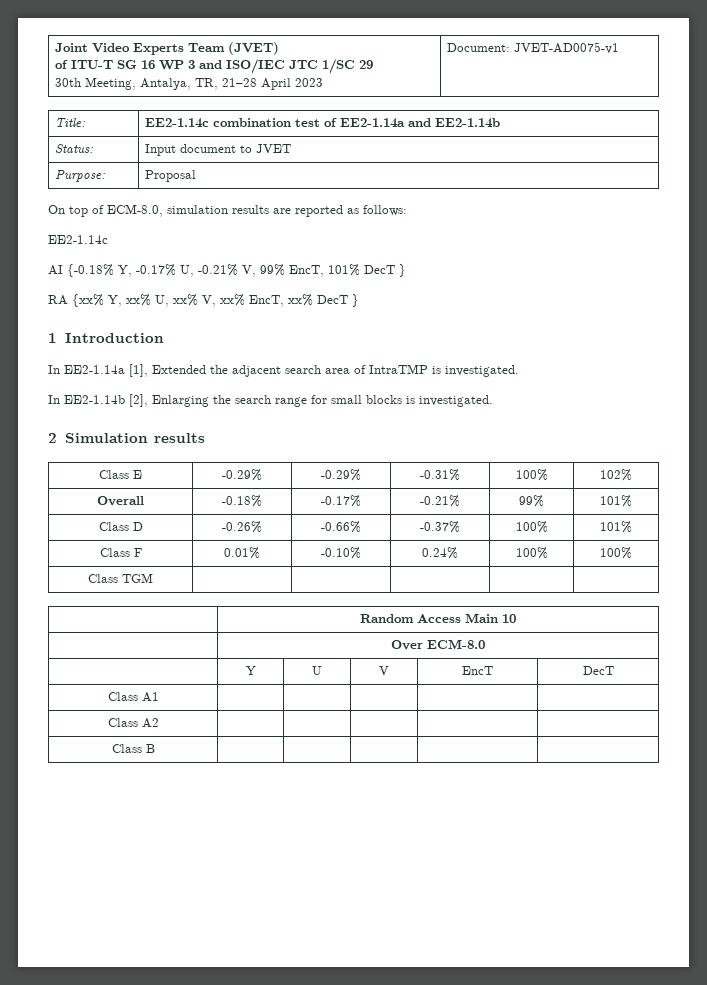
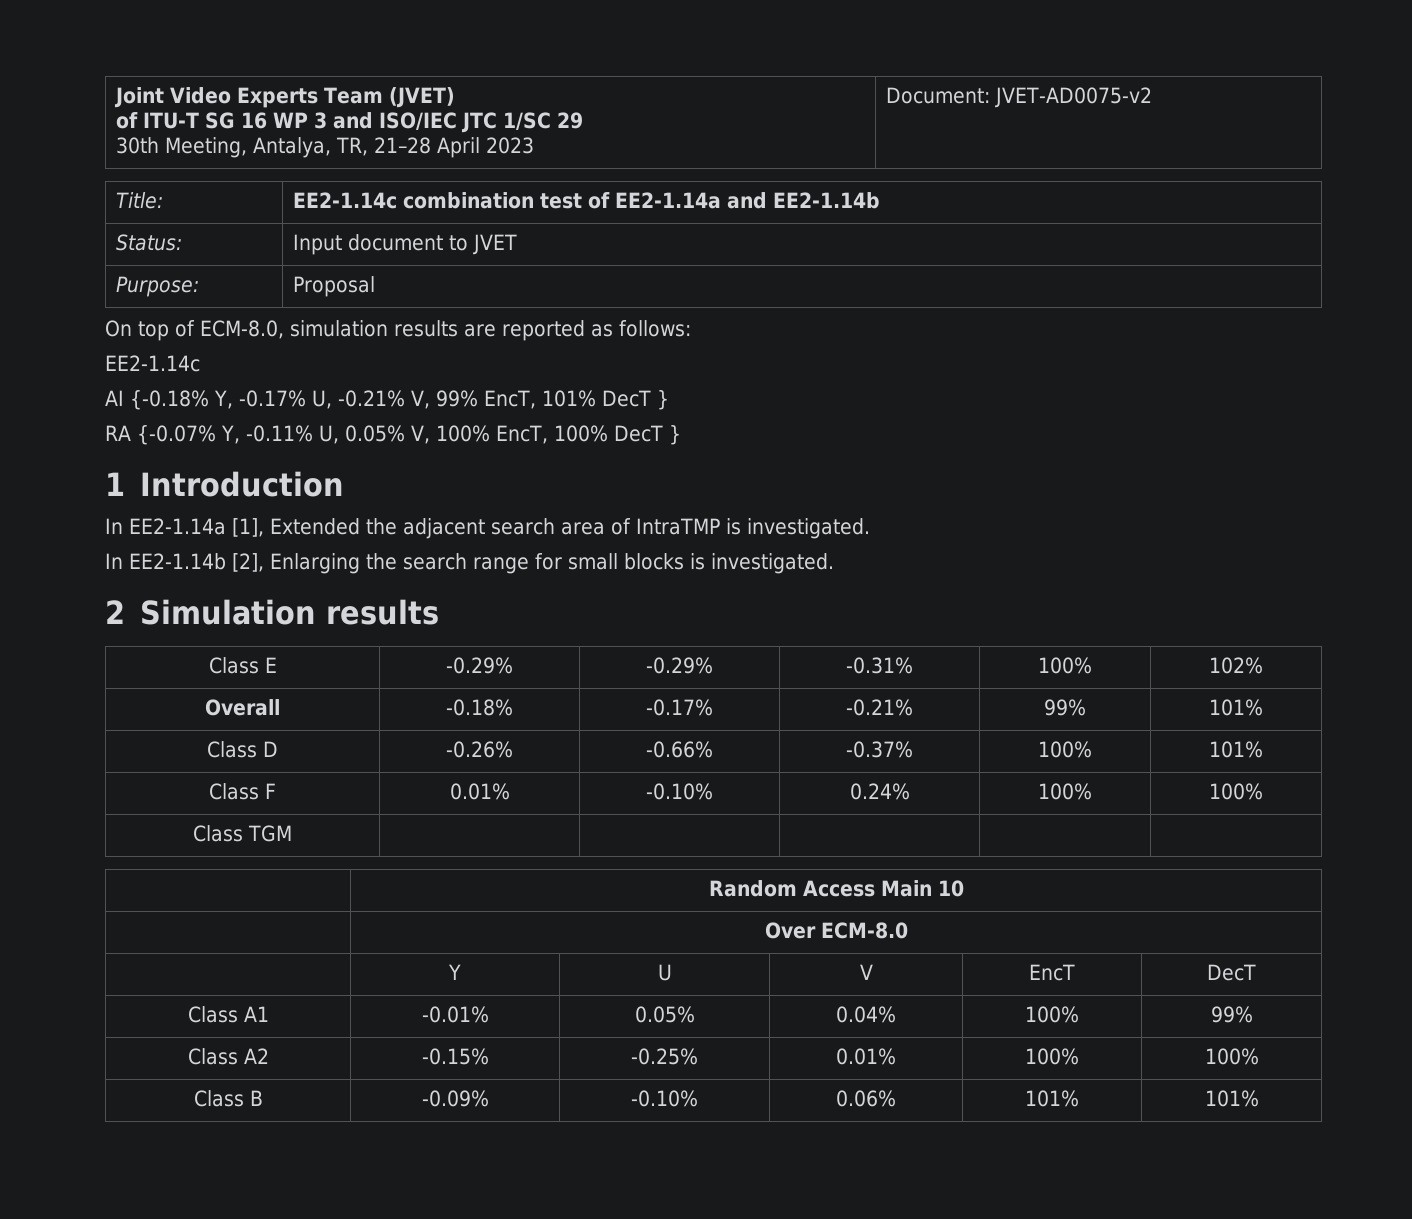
  Joint Video Experts Team (JVET)
  of ITU-T SG 16 WP 3 and ISO/IEC JTC 1/SC 29
- 30th Meeting, Antalya, TR, 21–28 April 2023 | Document: JVET-AD0075-v1
+ 30th Meeting, Antalya, TR, 21–28 April 2023 | Document: JVET-AD0075-v2
- RA {xx% Y, xx% U, xx% V, xx% EncT, xx% DecT }
+ RA {-0.07% Y, -0.11% U, 0.05% V, 100% EncT, 100% DecT }
- Class A1 | | | | |
- Class A2 | | | | |
- Class B | | | | |
+ Class A1 | -0.01% | 0.05% | 0.04% | 100% | 99%
+ Class A2 | -0.15% | -0.25% | 0.01% | 100% | 100%
+ Class B | -0.09% | -0.10% | 0.06% | 101% | 101%

